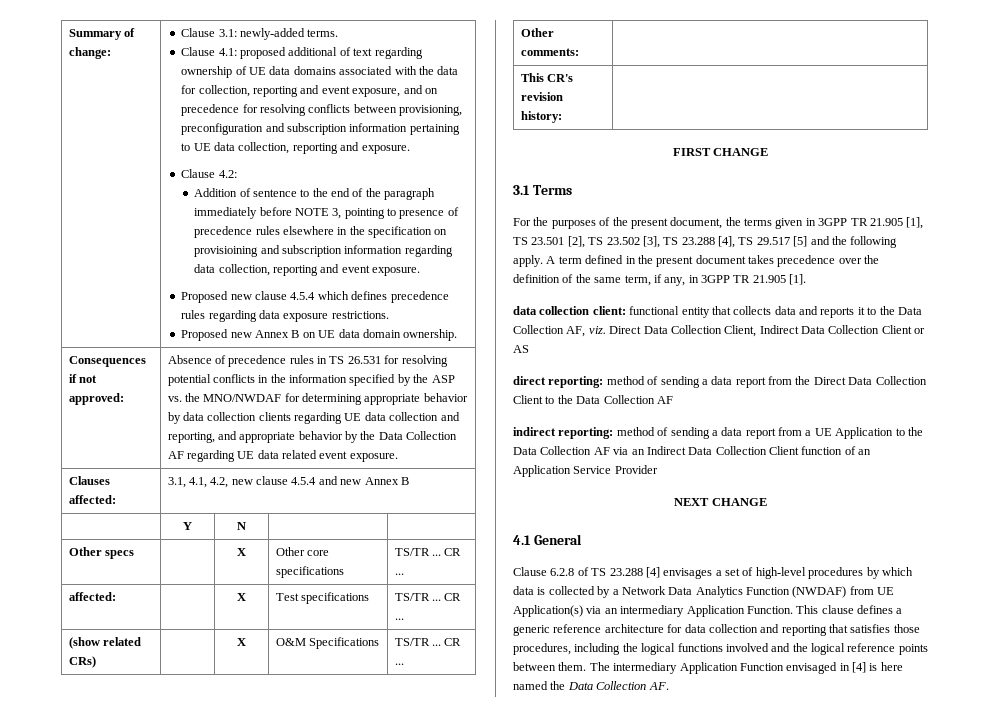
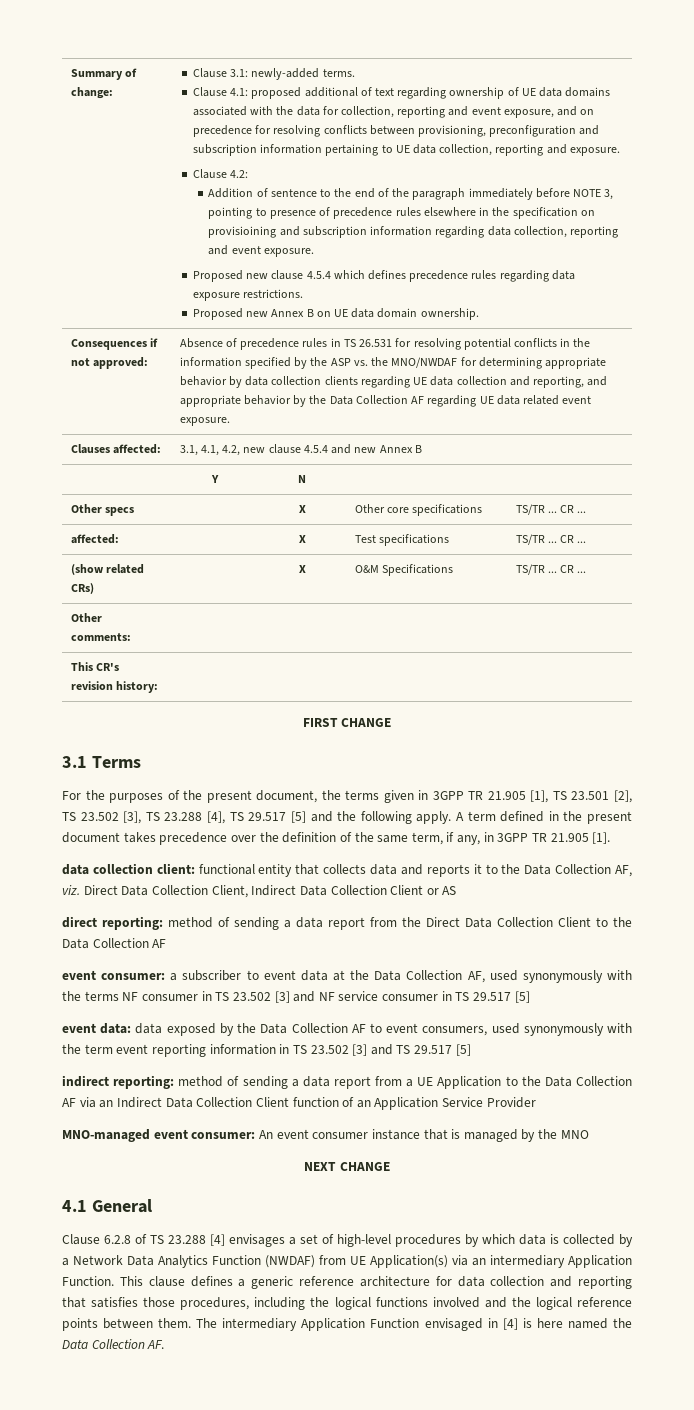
+ event consumer: a subscriber to event data at the Data Collection AF, used synonymously with the terms NF consumer in TS 23.502 [3] and NF service consumer in TS 29.517 [5]
+ event data: data exposed by the Data Collection AF to event consumers, used synonymously with the term event reporting information in TS 23.502 [3] and TS 29.517 [5]
+ MNO-managed event consumer: An event consumer instance that is managed by the MNO

